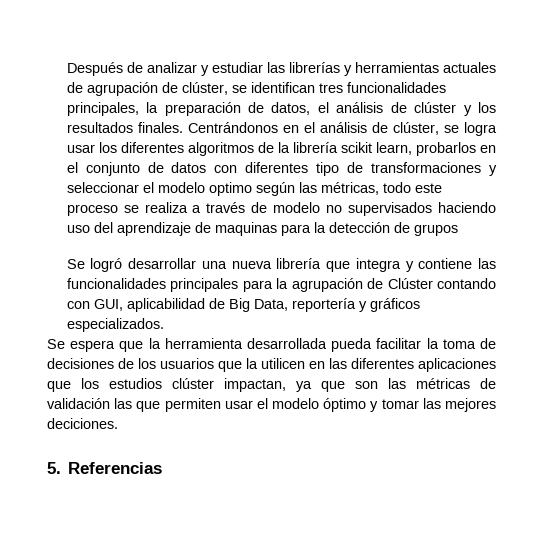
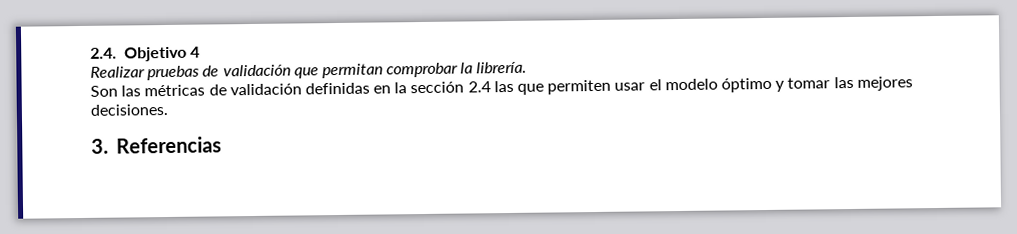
- Después de analizar y estudiar las librerías y herramientas actuales de agrupación de clúster, se identifican tres funcionalidades principales, la preparación de datos, el análisis de clúster y los resultados finales. Centrándonos en el análisis de clúster, se logra usar los diferentes algoritmos de la librería scikit learn, probarlos en el conjunto de datos con diferentes tipo de transformaciones y seleccionar el modelo optimo según las métricas, todo este proceso se realiza a través de modelo no supervisados haciendo uso del aprendizaje de maquinas para la detección de grupos
- Se logró desarrollar una nueva librería que integra y contiene las funcionalidades principales para la agrupación de Clúster contando con GUI, aplicabilidad de Big Data, reportería y gráficos especializados.
- Se espera que la herramienta desarrollada pueda facilitar la toma de decisiones de los usuarios que la utilicen en las diferentes aplicaciones que los estudios clúster impactan, ya que son las métricas de validación las que permiten usar el modelo óptimo y tomar las mejores deciciones.
- 5. Referencias
+ 2.4. Objetivo 4
+ Realizar pruebas de validación que permitan comprobar la librería.
+ Son las métricas de validación definidas en la sección 2.4 las que permiten usar el modelo óptimo y tomar las mejores decisiones.
+ 3. Referencias

